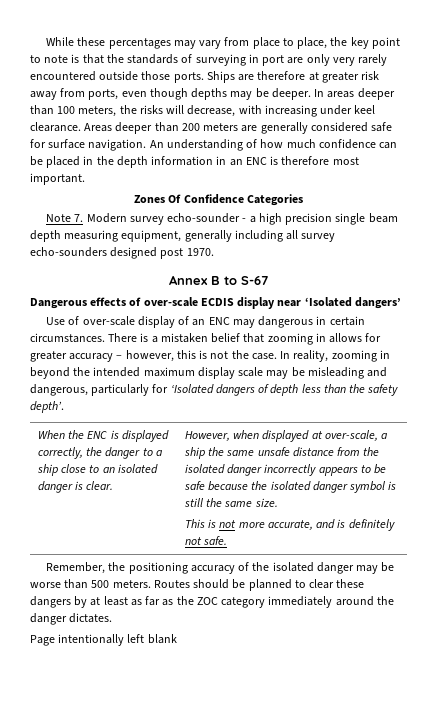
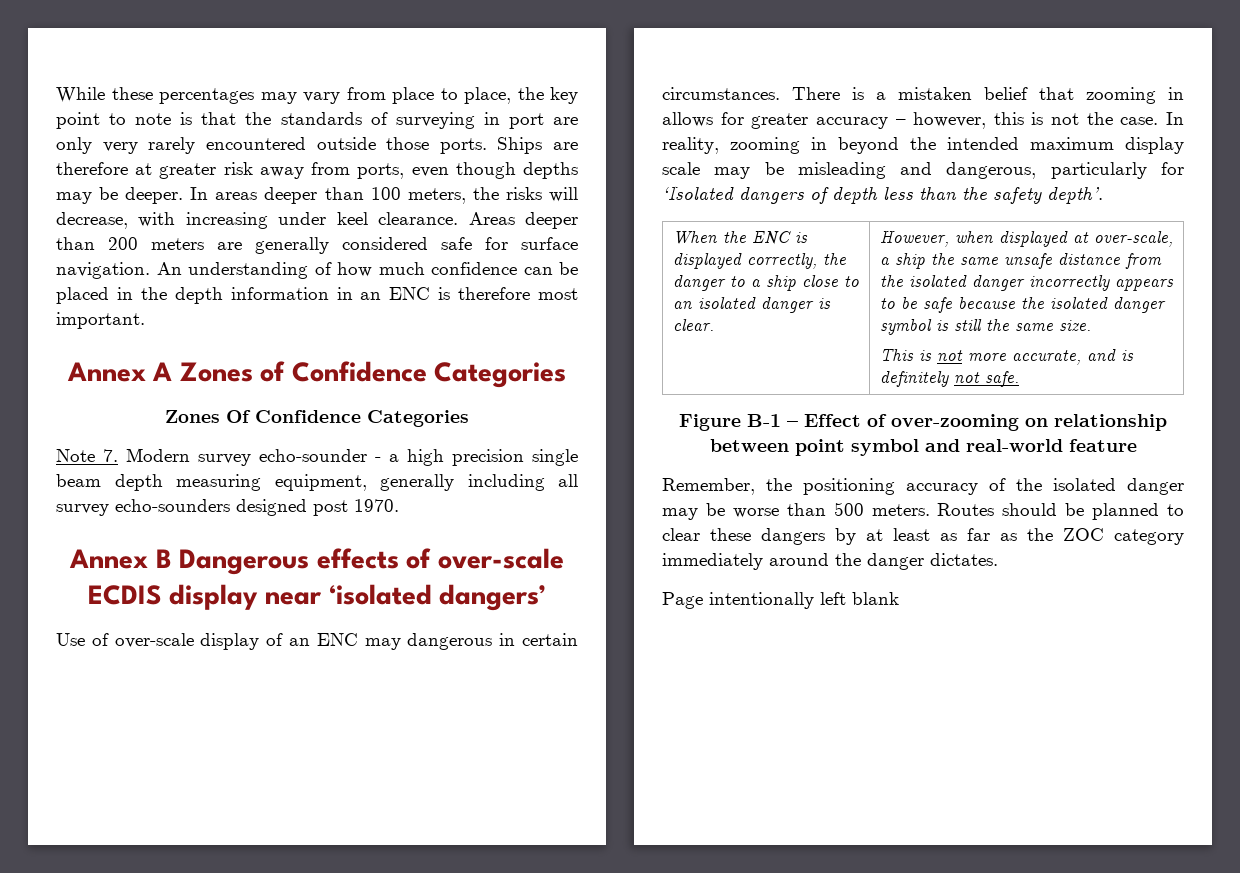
+ Annex A Zones of Confidence Categories
- Annex B to S-67
- Dangerous effects of over-scale ECDIS display near ‘Isolated dangers’
+ Annex B Dangerous effects of over-scale ECDIS display near ‘isolated dangers’
+ Figure B-1 – Effect of over-zooming on relationship between point symbol and real-world feature

